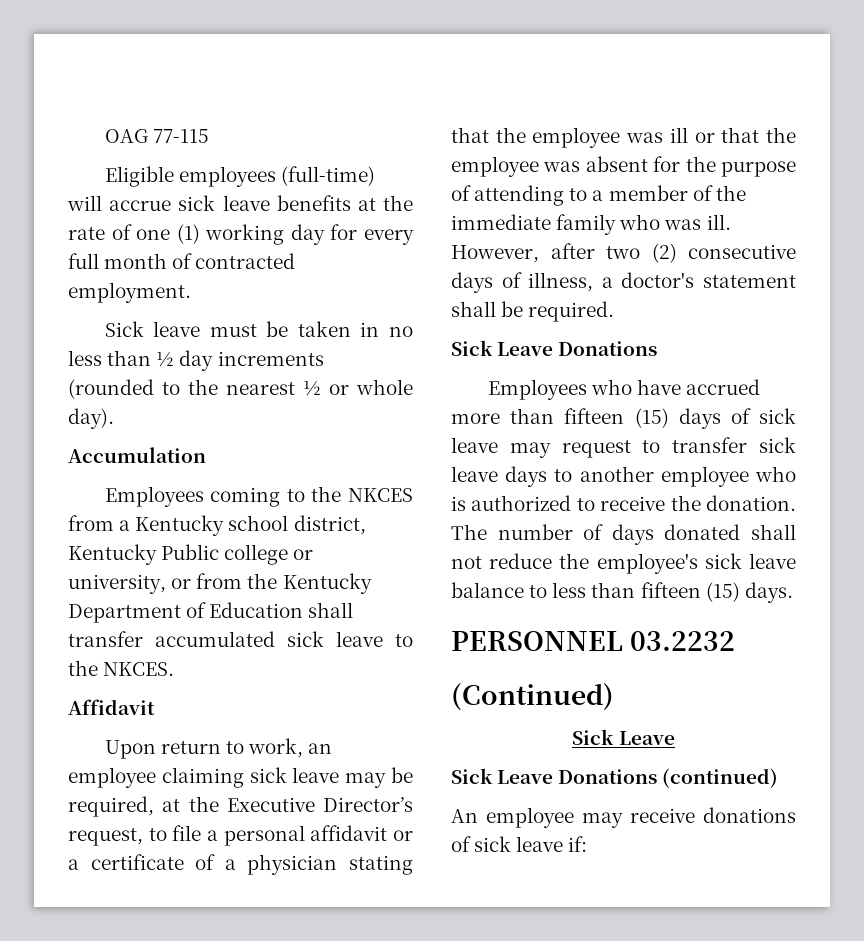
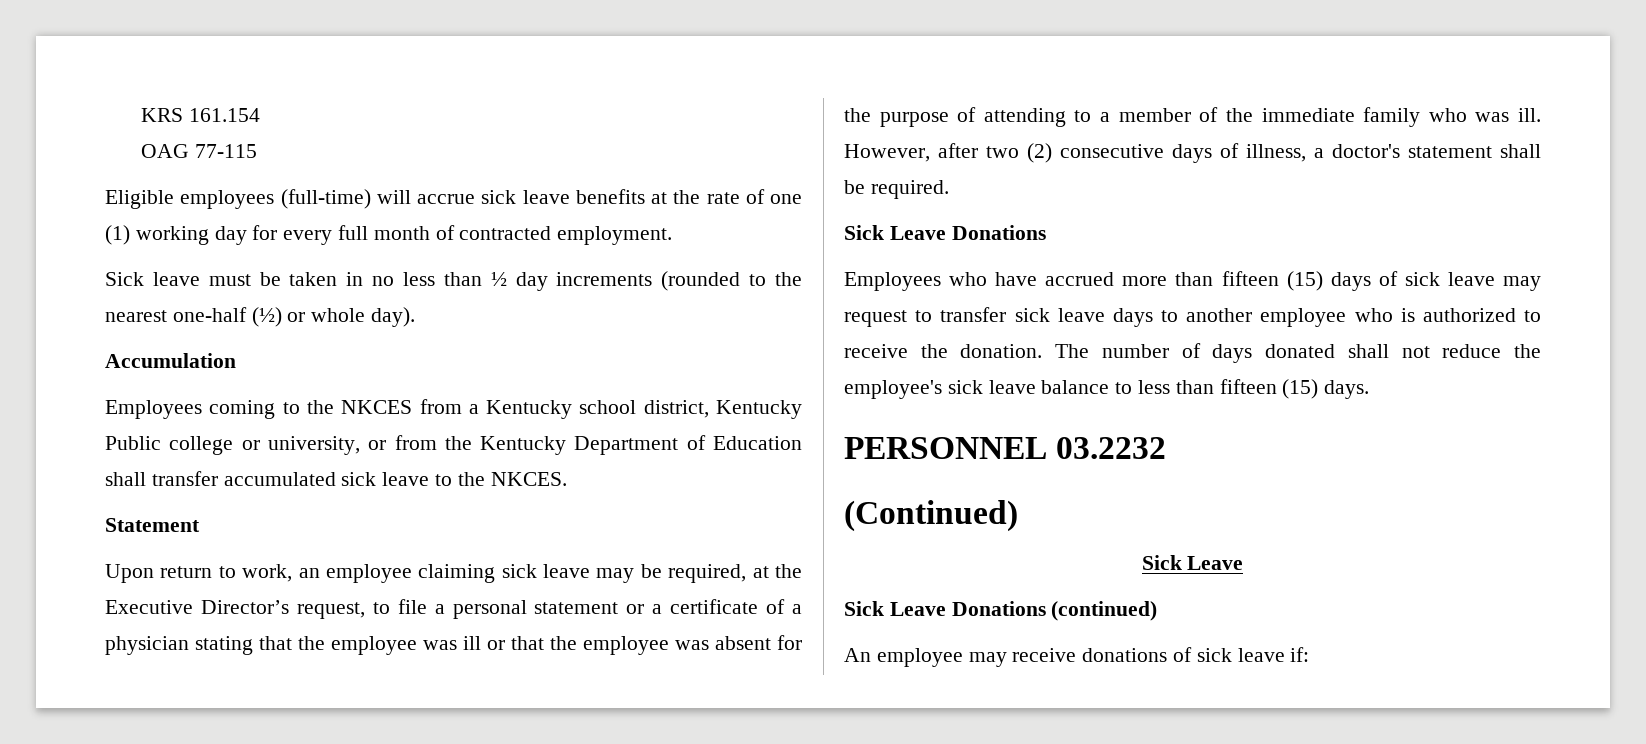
+ KRS 161.154
- Sick leave must be taken in no less than ½ day increments (rounded to the nearest ½ or whole day).
+ Sick leave must be taken in no less than ½ day increments (rounded to the nearest one-half (½) or whole day).
- Affidavit
+ Statement
- Upon return to work, an employee claiming sick leave may be required, at the Executive Director’s request, to file a personal affidavit or a certificate of a physician stating that the employee was ill or that the employee was absent for the purpose of attending to a member of the immediate family who was ill.
+ Upon return to work, an employee claiming sick leave may be required, at the Executive Director’s request, to file a personal statement or a certificate of a physician stating that the employee was ill or that the employee was absent for the purpose of attending to a member of the immediate family who was ill.

